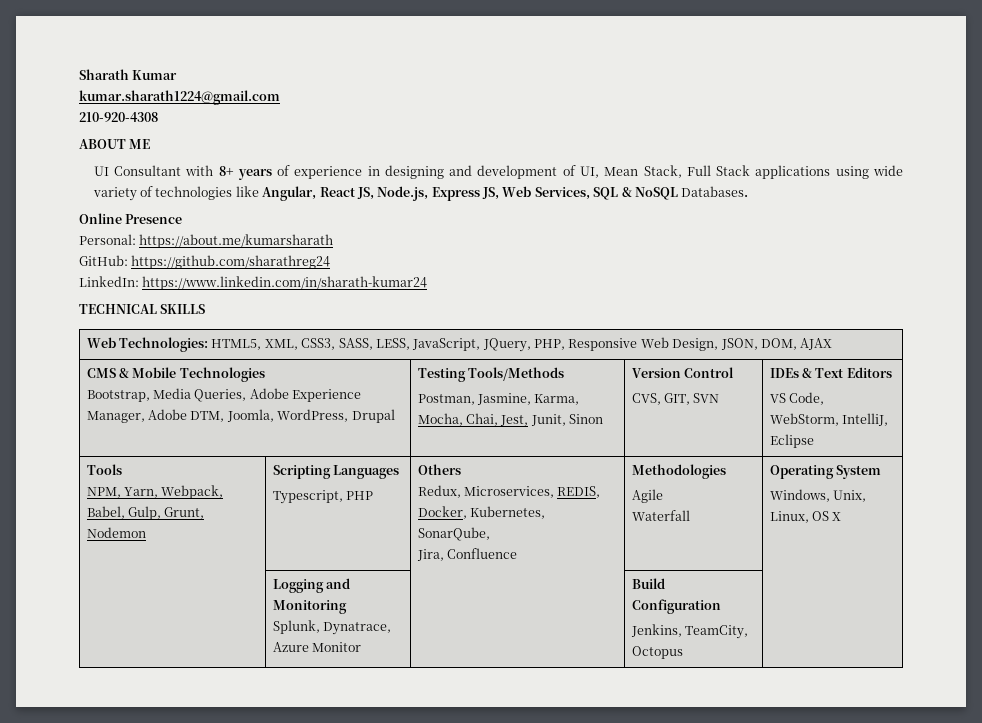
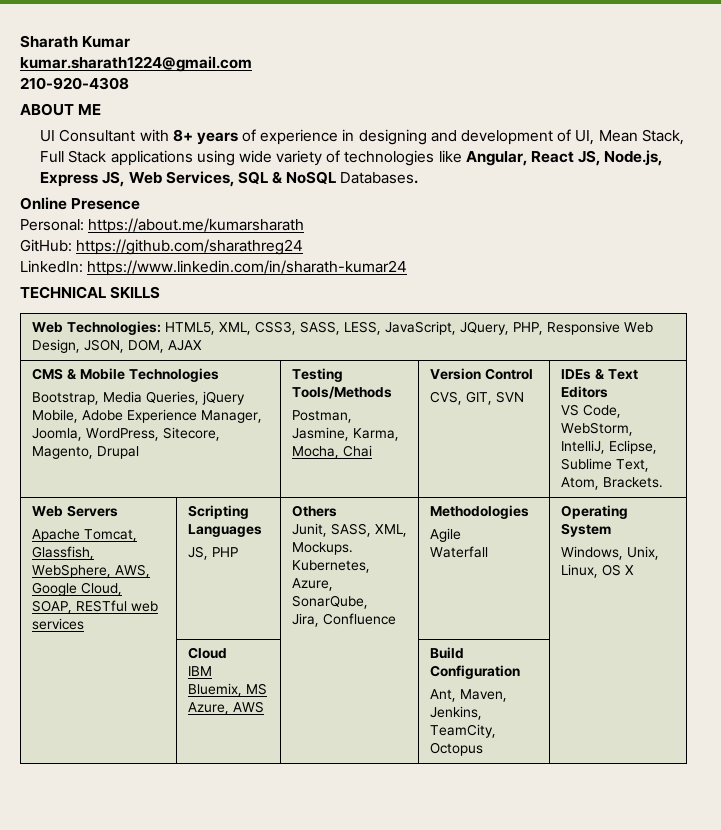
- Bootstrap, Media Queries, Adobe Experience Manager, Adobe DTM, Joomla, WordPress, Drupal
+ Bootstrap, Media Queries, jQuery Mobile, Adobe Experience Manager, Joomla, WordPress, Sitecore, Magento, Drupal
- Postman, Jasmine, Karma, Mocha, Chai, Jest, Junit, Sinon
+ Postman, Jasmine, Karma, Mocha, Chai
- VS Code, WebStorm, IntelliJ, Eclipse
- Tools
- NPM, Yarn, Webpack, Babel, Gulp, Grunt, Nodemon | Scripting Languages
- Typescript, PHP | Others
- Redux, Microservices, REDIS, Docker, Kubernetes, SonarQube,
+ VS Code, WebStorm, IntelliJ, Eclipse, Sublime Text, Atom, Brackets.
+ Web Servers
+ Apache Tomcat, Glassfish, WebSphere, AWS, Google Cloud, SOAP, RESTful web services | Scripting Languages
+ JS, PHP | Others
+ Junit, SASS, XML, Mockups. Kubernetes, Azure, SonarQube,
- | Logging and Monitoring
- Splunk, Dynatrace, Azure Monitor | | Build Configuration
- Jenkins, TeamCity, Octopus |
+ | Cloud
+ IBM Bluemix, MS Azure, AWS | | Build Configuration
+ Ant, Maven, Jenkins, TeamCity, Octopus |

